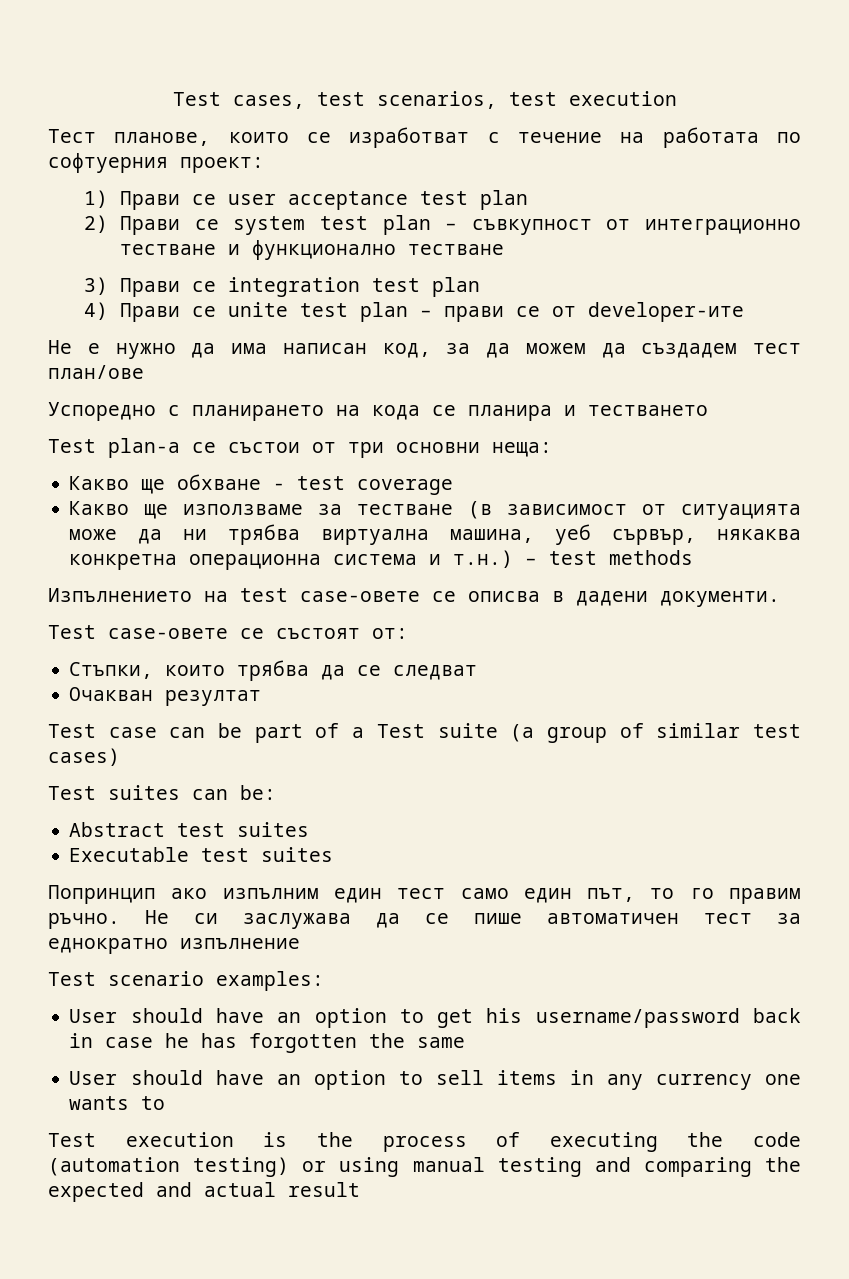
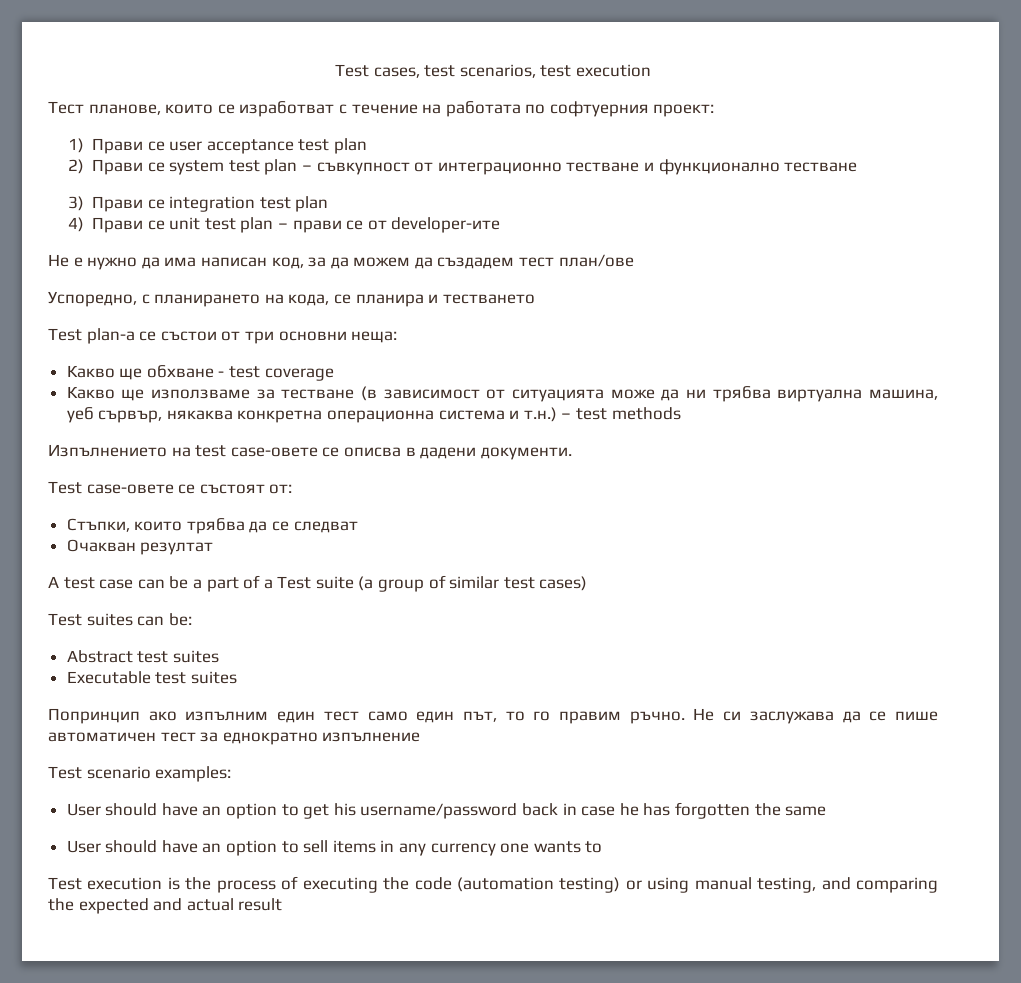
- 4) Прави се unite test plan – прави се от developer-ите
+ 4) Прави се unit test plan – прави се от developer-ите
- Успоредно с планирането на кода се планира и тестването
+ Успоредно, с планирането на кода, се планира и тестването
- Test case can be part of a Test suite (a group of similar test cases)
+ A test case can be a part of a Test suite (a group of similar test cases)
- Test execution is the process of executing the code (automation testing) or using manual testing and comparing the expected and actual result
+ Test execution is the process of executing the code (automation testing) or using manual testing, and comparing the expected and actual result

